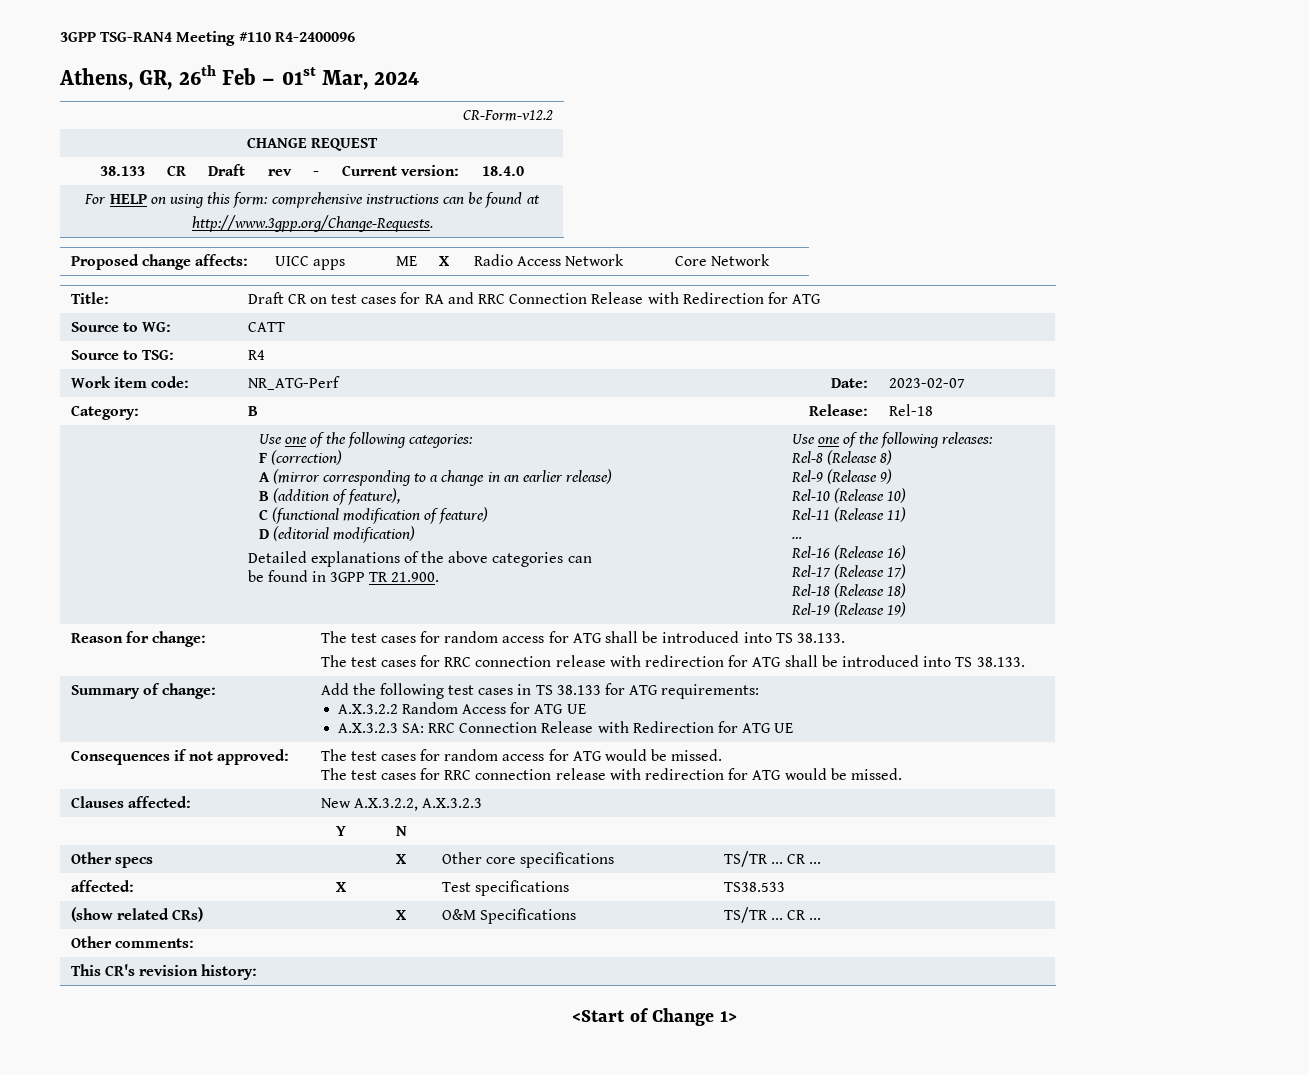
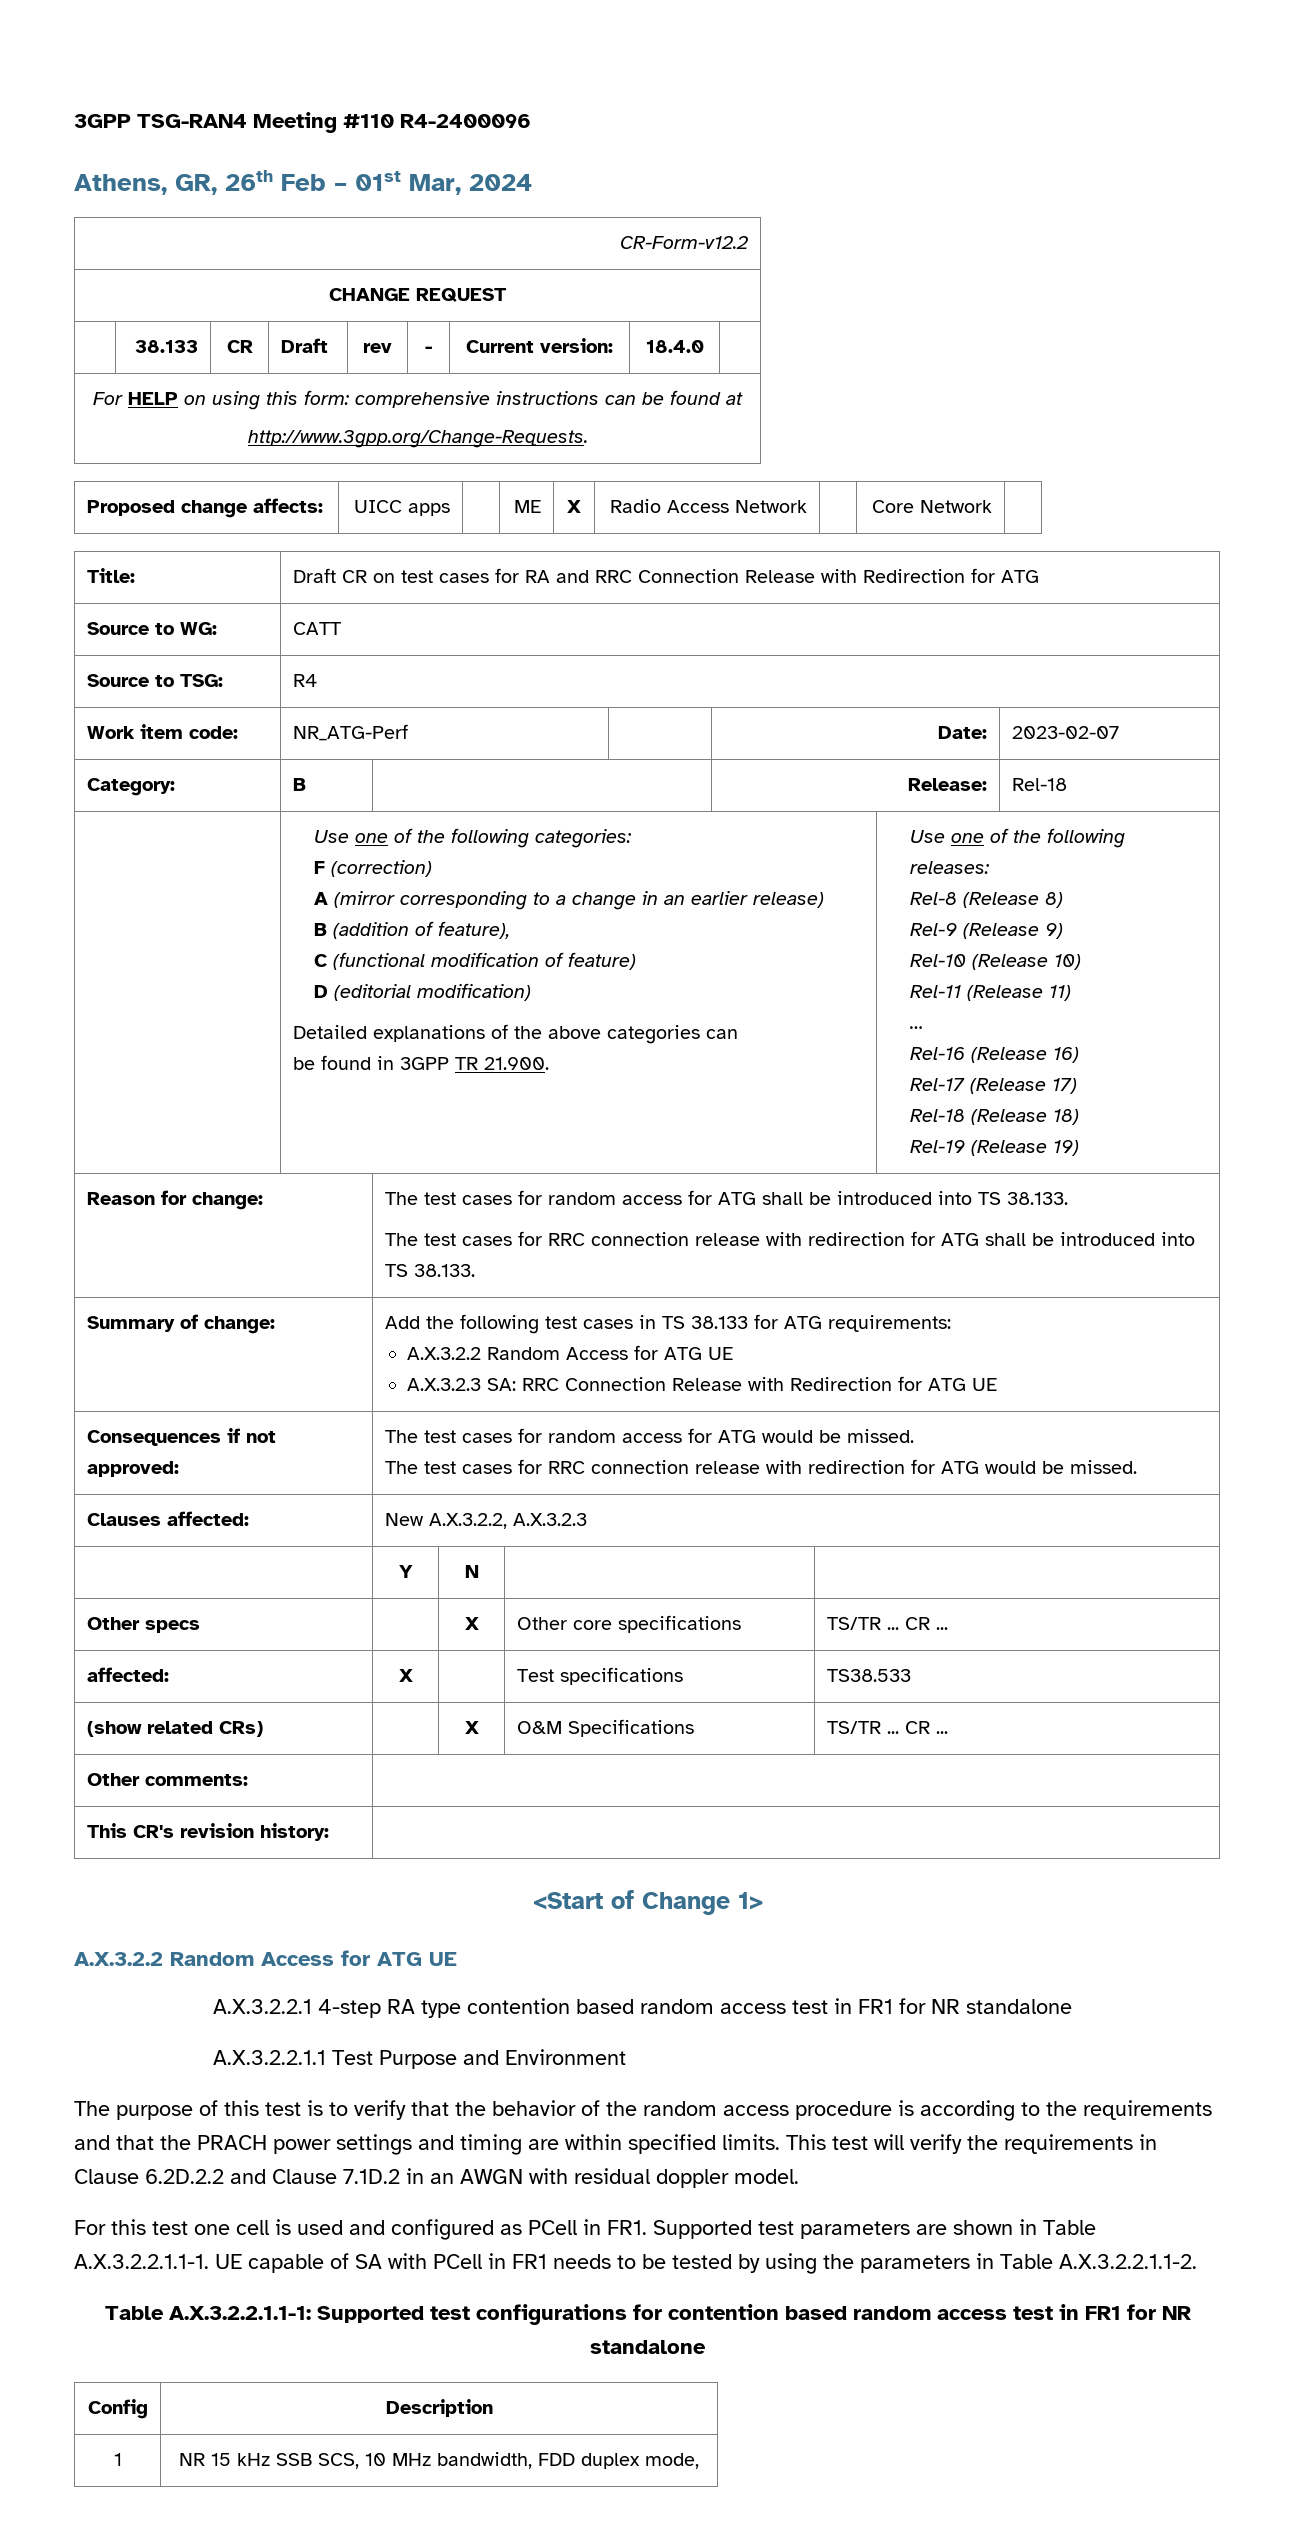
  <Start of Change 1>
+ A.X.3.2.2 Random Access for ATG UE
+ A.X.3.2.2.1 4-step RA type contention based random access test in FR1 for NR standalone
+ A.X.3.2.2.1.1 Test Purpose and Environment
+ The purpose of this test is to verify that the behavior of the random access procedure is according to the requirements and that the PRACH power settings and timing are within specified limits. This test will verify the requirements in Clause 6.2D.2.2 and Clause 7.1D.2 in an AWGN with residual doppler model.
+ For this test one cell is used and configured as PCell in FR1. Supported test parameters are shown in Table A.X.3.2.2.1.1-1. UE capable of SA with PCell in FR1 needs to be tested by using the parameters in Table A.X.3.2.2.1.1-2.
+ Table A.X.3.2.2.1.1-1: Supported test configurations for contention based random access test in FR1 for NR standalone
+ Config | Description
+ 1 | NR 15 kHz SSB SCS, 10 MHz bandwidth, FDD duplex mode,

